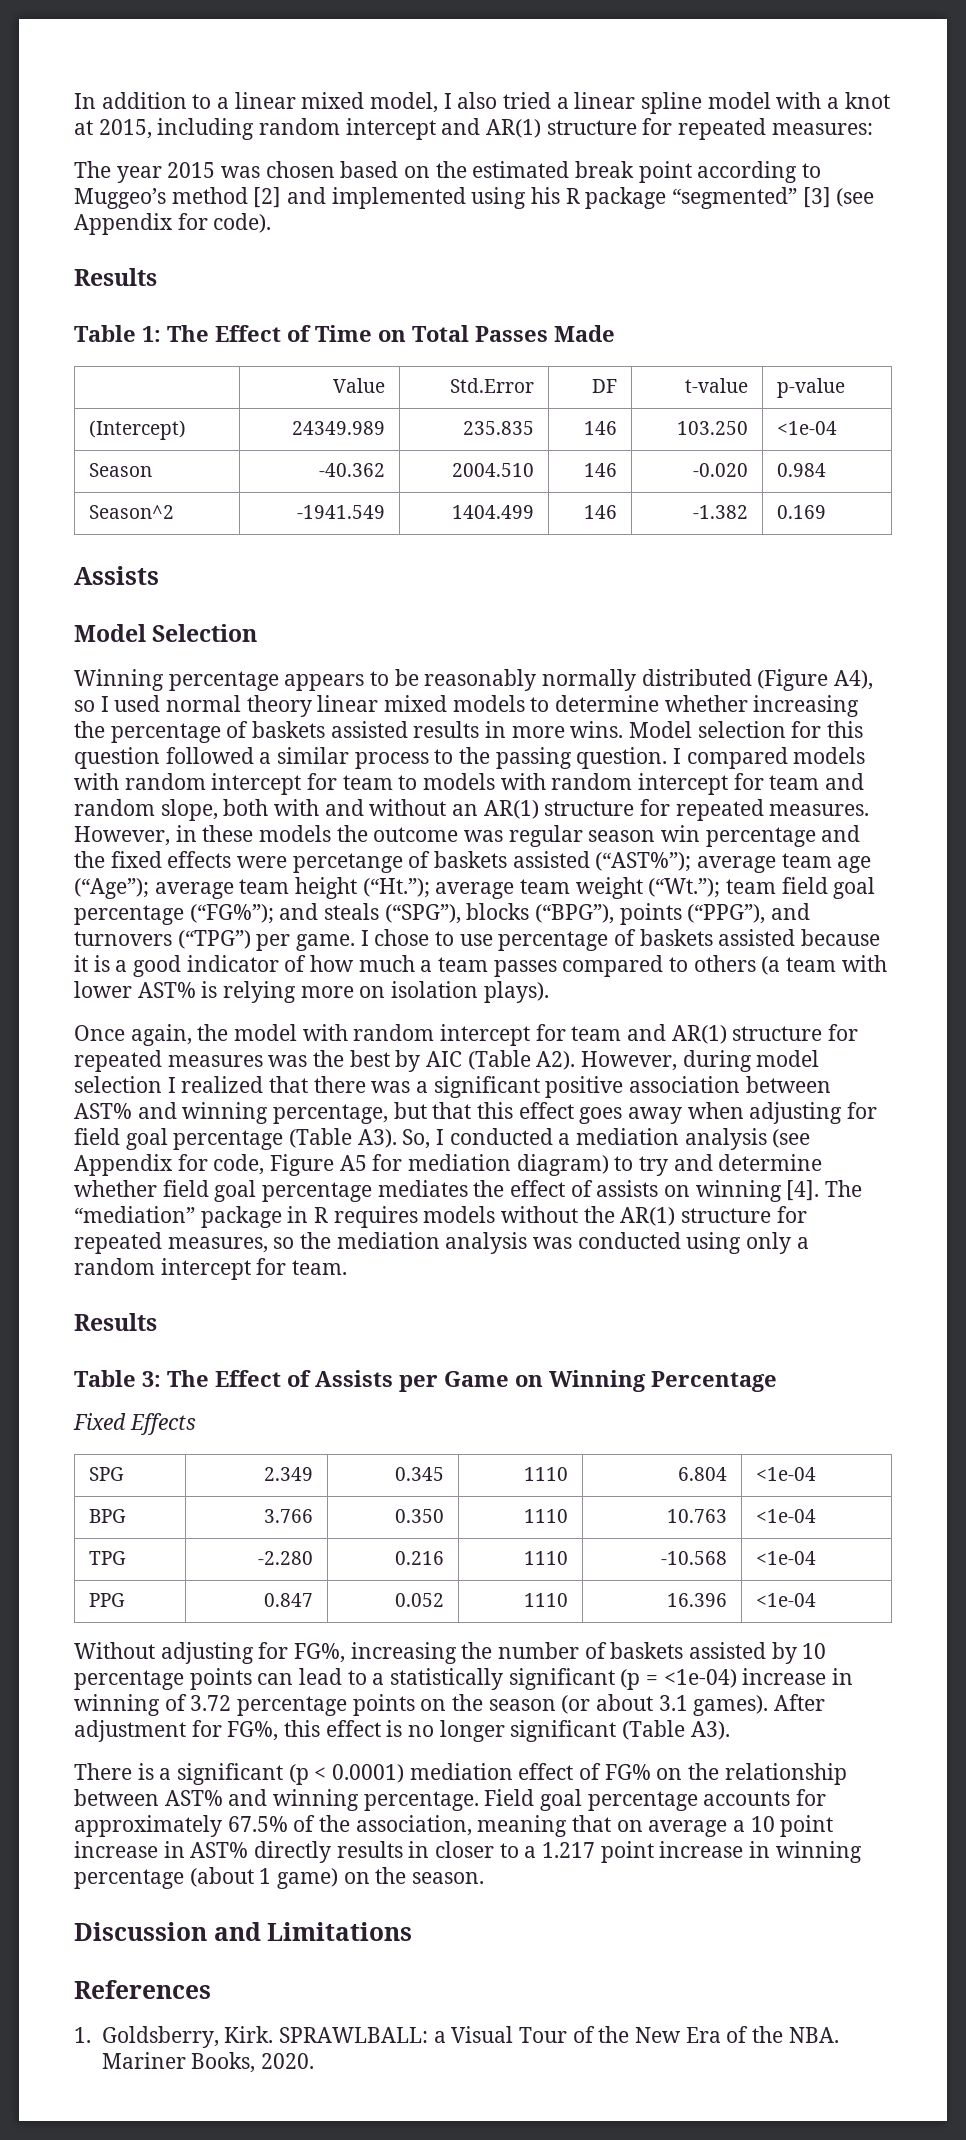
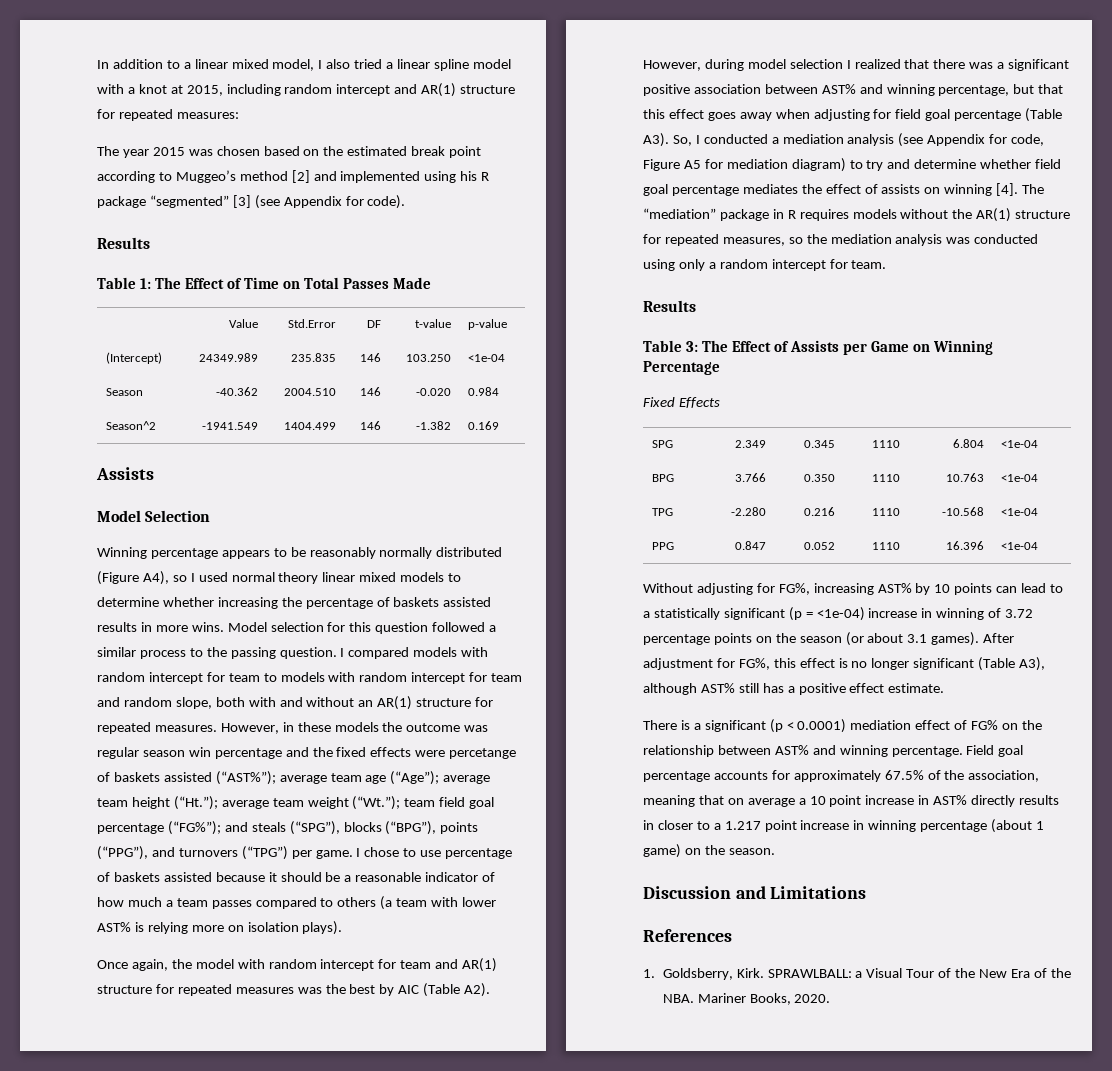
- I chose to use percentage of baskets assisted because it is a good indicator of how much a team passes compared to others (a team with lower AST% is relying more on isolation plays).
+ I chose to use percentage of baskets assisted because it should be a reasonable indicator of how much a team passes compared to others (a team with lower AST% is relying more on isolation plays).
- Without adjusting for FG%, increasing the number of baskets assisted by 10 percentage points can lead to a statistically significant (p = <1e-04) increase in winning of 3.72 percentage points on the season (or about 3.1 games).
+ Without adjusting for FG%, increasing AST% by 10 points can lead to a statistically significant (p = <1e-04) increase in winning of 3.72 percentage points on the season (or about 3.1 games).
- After adjustment for FG%, this effect is no longer significant (Table A3).
+ After adjustment for FG%, this effect is no longer significant (Table A3), although AST% still has a positive effect estimate.

